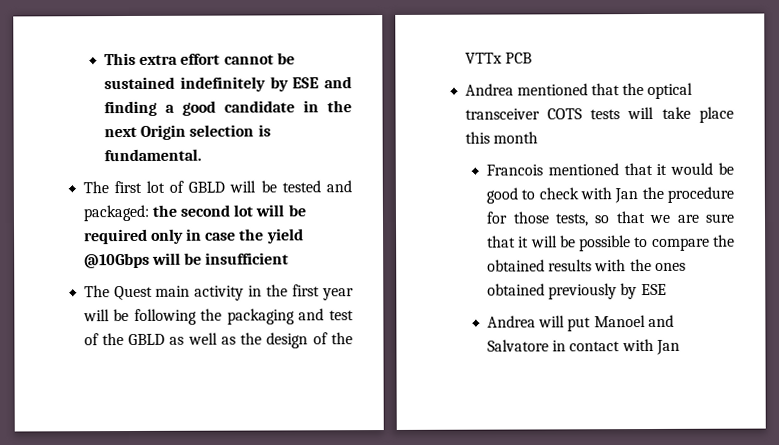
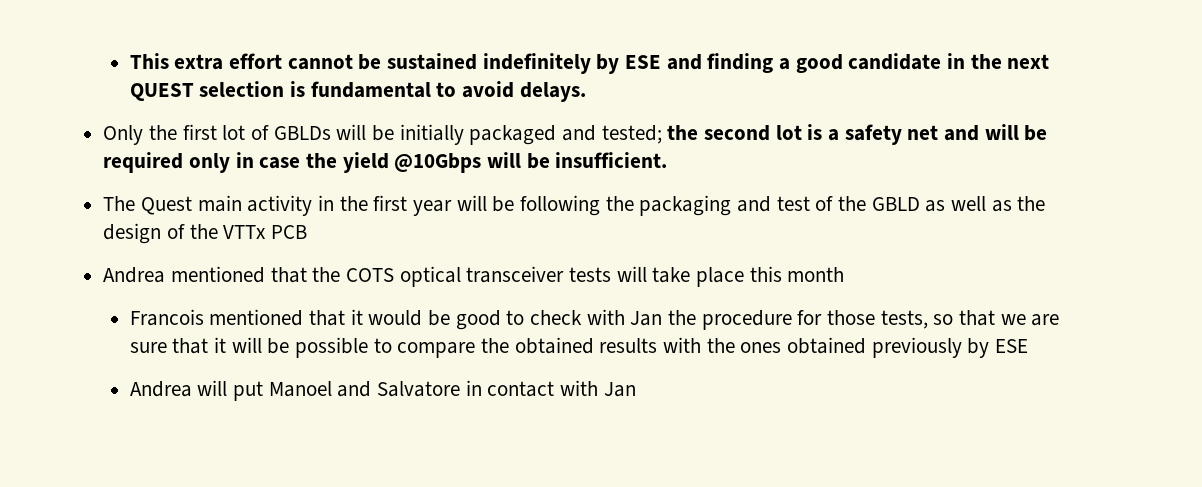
- This extra effort cannot be sustained indefinitely by ESE and finding a good candidate in the next Origin selection is fundamental.
- The first lot of GBLD will be tested and packaged: the second lot will be required only in case the yield @10Gbps will be insufficient
+ This extra effort cannot be sustained indefinitely by ESE and finding a good candidate in the next QUEST selection is fundamental to avoid delays.
+ Only the first lot of GBLDs will be initially packaged and tested; the second lot is a safety net and will be required only in case the yield @10Gbps will be insufficient.
- Andrea mentioned that the optical transceiver COTS tests will take place this month
+ Andrea mentioned that the COTS optical transceiver tests will take place this month

